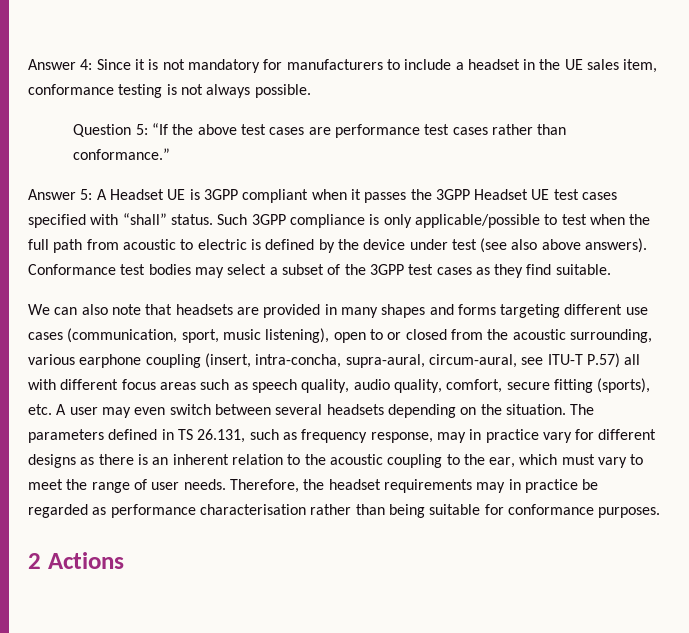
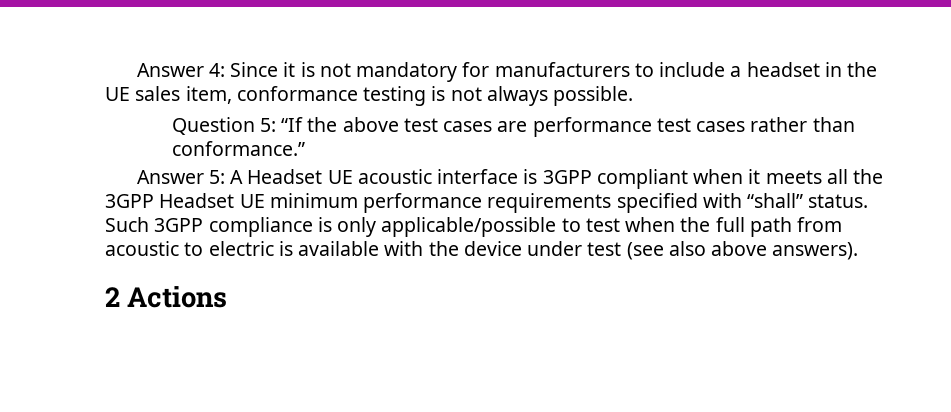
- Answer 5: A Headset UE is 3GPP compliant when it passes the 3GPP Headset UE test cases specified with “shall” status.
+ Answer 5: A Headset UE acoustic interface is 3GPP compliant when it meets all the 3GPP Headset UE minimum performance requirements specified with “shall” status.
- Such 3GPP compliance is only applicable/possible to test when the full path from acoustic to electric is defined by the device under test (see also above answers). Conformance test bodies may select a subset of the 3GPP test cases as they find suitable.
- We can also note that headsets are provided in many shapes and forms targeting different use cases (communication, sport, music listening), open to or closed from the acoustic surrounding, various earphone coupling (insert, intra-concha, supra-aural, circum-aural, see ITU-T P.57) all with different focus areas such as speech quality, audio quality, comfort, secure fitting (sports), etc. A user may even switch between several headsets depending on the situation. The parameters defined in TS 26.131, such as frequency response, may in practice vary for different designs as there is an inherent relation to the acoustic coupling to the ear, which must vary to meet the range of user needs. Therefore, the headset requirements may in practice be regarded as performance characterisation rather than being suitable for conformance purposes.
+ Such 3GPP compliance is only applicable/possible to test when the full path from acoustic to electric is available with the device under test (see also above answers).

